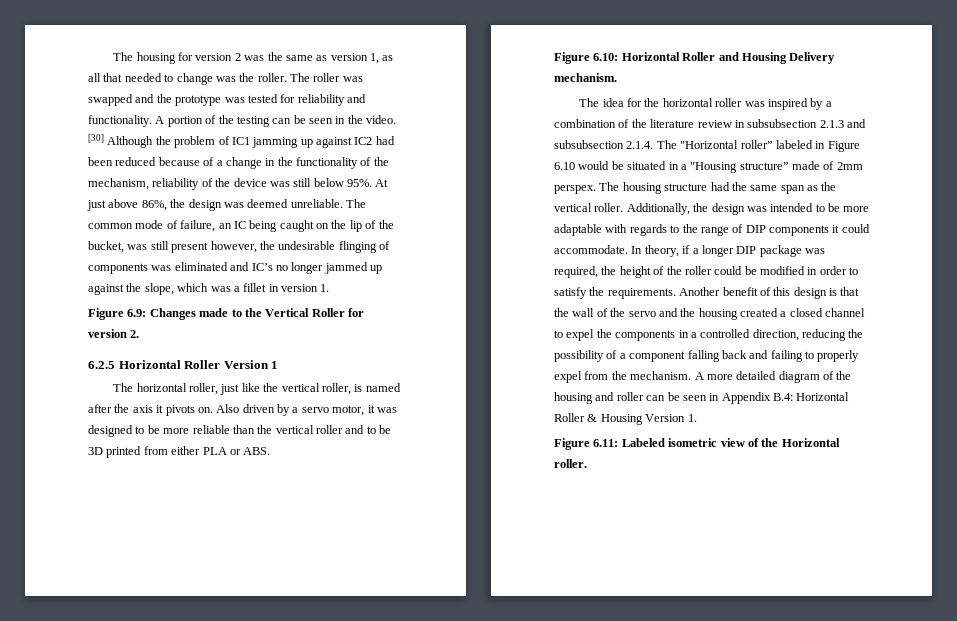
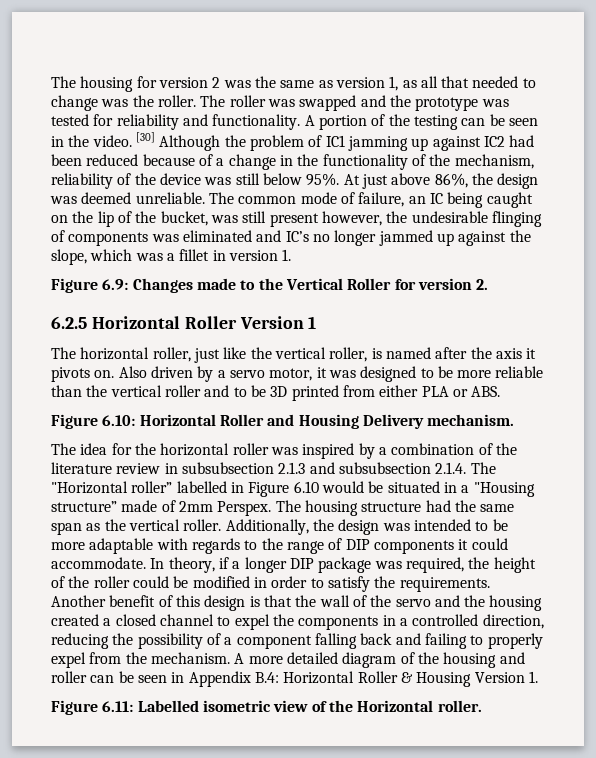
- The idea for the horizontal roller was inspired by a combination of the literature review in subsubsection 2.1.3 and subsubsection 2.1.4. The "Horizontal roller” labeled in Figure 6.10 would be situated in a "Housing structure” made of 2mm perspex.
+ The idea for the horizontal roller was inspired by a combination of the literature review in subsubsection 2.1.3 and subsubsection 2.1.4. The "Horizontal roller” labelled in Figure 6.10 would be situated in a "Housing structure” made of 2mm Perspex.
- Figure 6.11: Labeled isometric view of the Horizontal roller.
+ Figure 6.11: Labelled isometric view of the Horizontal roller.

